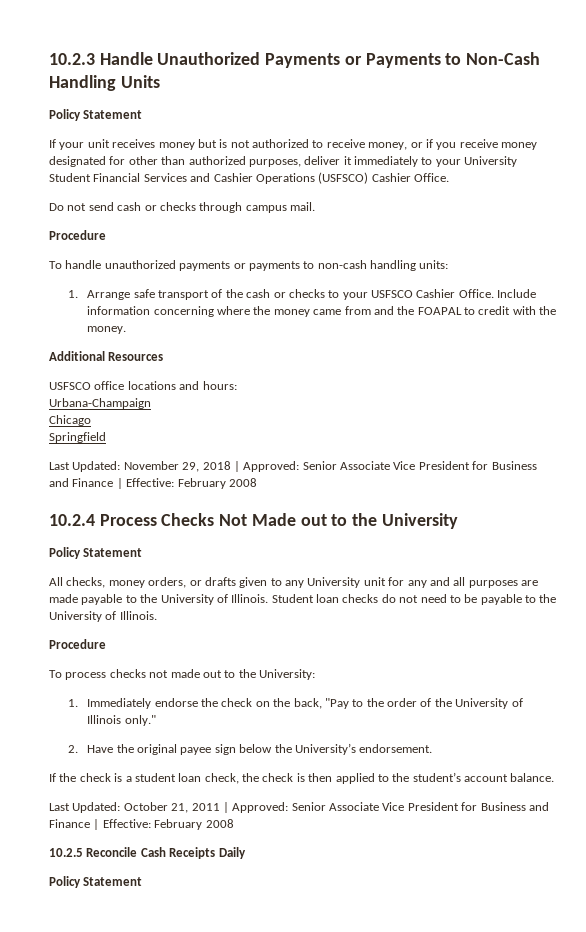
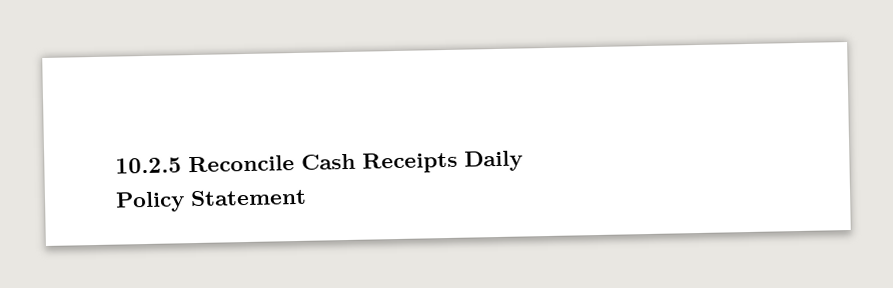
- 10.2.3 Handle Unauthorized Payments or Payments to Non-Cash Handling Units
- Policy Statement
- If your unit receives money but is not authorized to receive money, or if you receive money designated for other than authorized purposes, deliver it immediately to your University Student Financial Services and Cashier Operations (USFSCO) Cashier Office.
- Do not send cash or checks through campus mail.
- Procedure
- To handle unauthorized payments or payments to non-cash handling units:
- 1. Arrange safe transport of the cash or checks to your USFSCO Cashier Office. Include information concerning where the money came from and the FOAPAL to credit with the money.
- Additional Resources
- USFSCO office locations and hours:
- Urbana-Champaign
- Chicago
- Springfield
- Last Updated: November 29, 2018 | Approved: Senior Associate Vice President for Business and Finance | Effective: February 2008
- 10.2.4 Process Checks Not Made out to the University
- Policy Statement
- All checks, money orders, or drafts given to any University unit for any and all purposes are made payable to the University of Illinois. Student loan checks do not need to be payable to the University of Illinois.
- Procedure
- To process checks not made out to the University:
- 1. Immediately endorse the check on the back, "Pay to the order of the University of Illinois only."
- 2. Have the original payee sign below the University’s endorsement.
- If the check is a student loan check, the check is then applied to the student’s account balance.
- Last Updated: October 21, 2011 | Approved: Senior Associate Vice President for Business and Finance | Effective: February 2008

